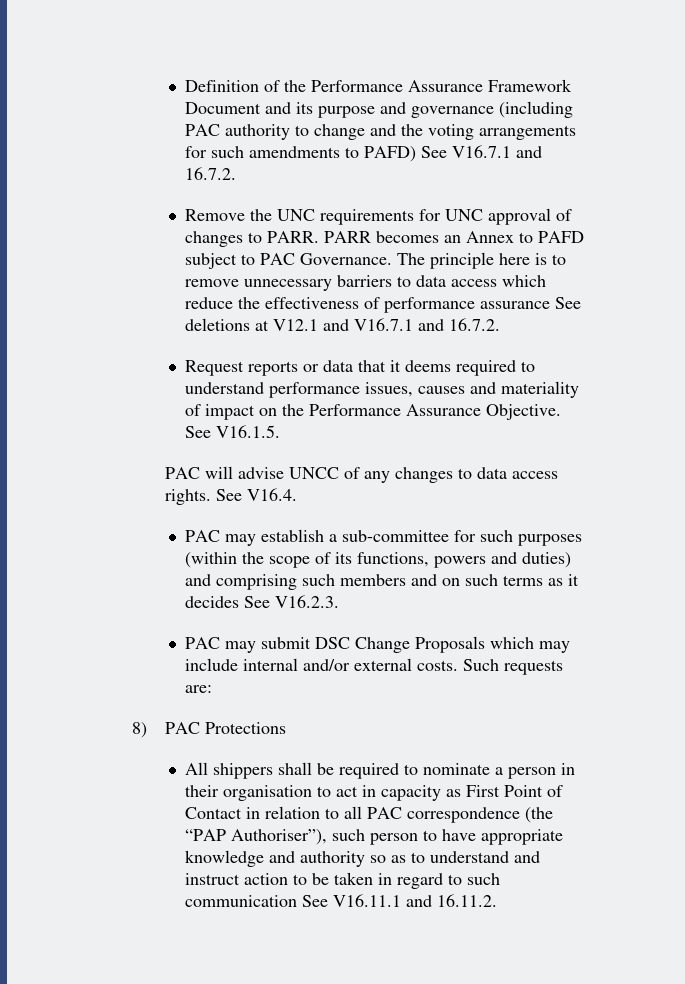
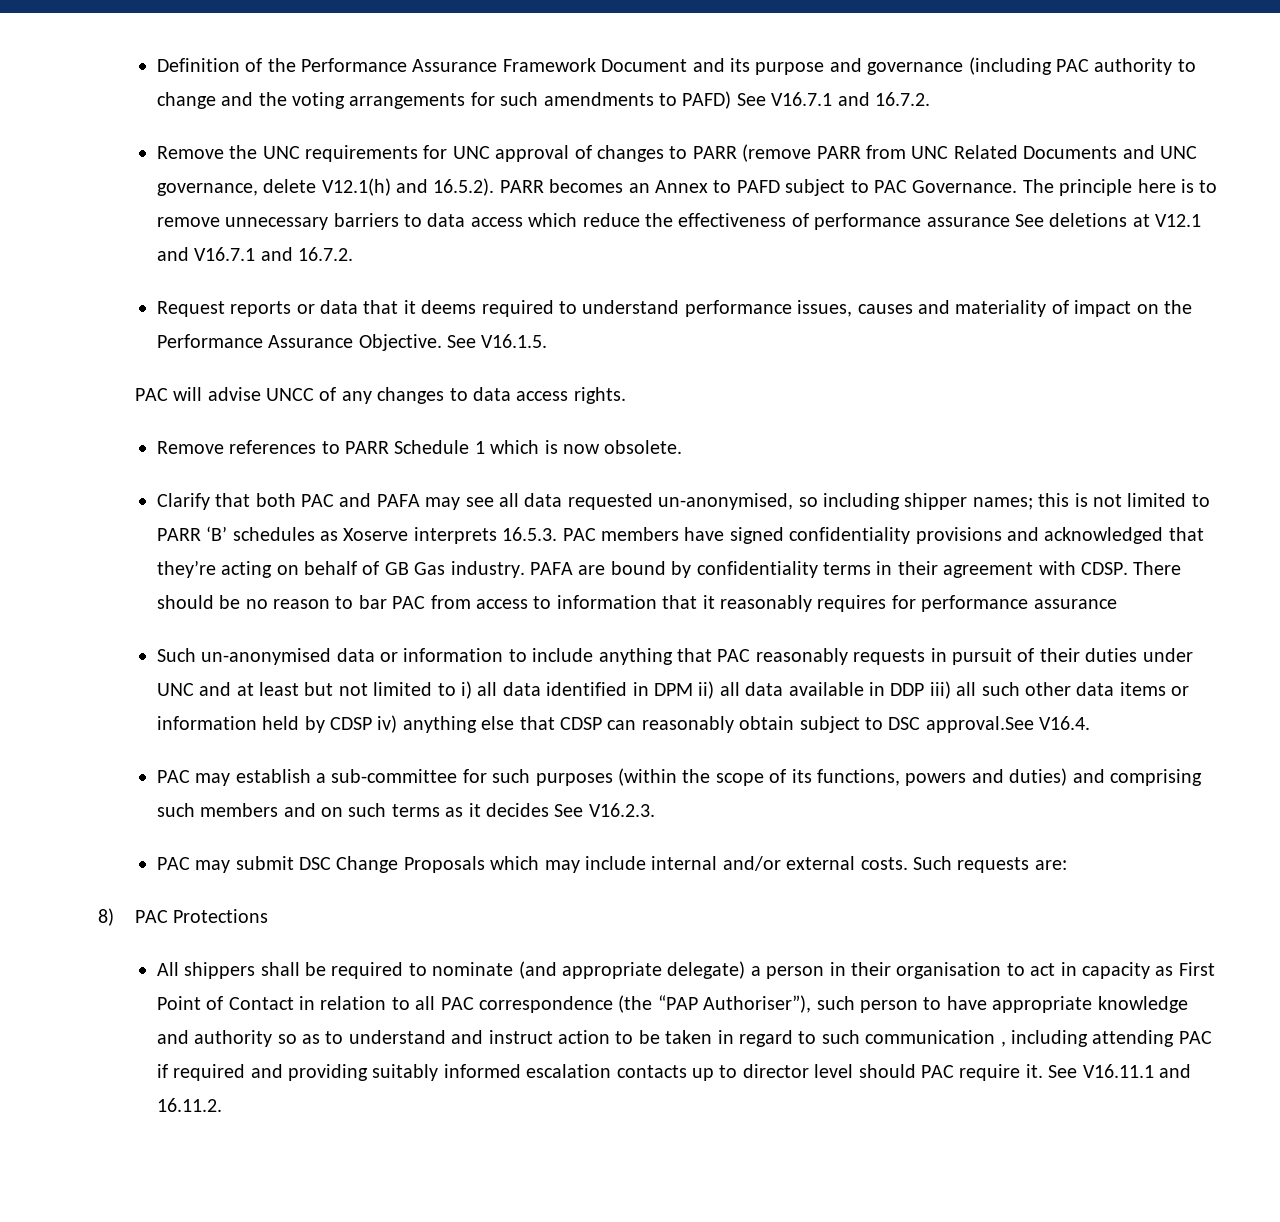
- Remove the UNC requirements for UNC approval of changes to PARR. PARR becomes an Annex to PAFD subject to PAC Governance.
+ Remove the UNC requirements for UNC approval of changes to PARR (remove PARR from UNC Related Documents and UNC governance, delete V12.1(h) and 16.5.2). PARR becomes an Annex to PAFD subject to PAC Governance.
- PAC will advise UNCC of any changes to data access rights. See V16.4.
+ PAC will advise UNCC of any changes to data access rights.
+ Remove references to PARR Schedule 1 which is now obsolete.
+ Clarify that both PAC and PAFA may see all data requested un-anonymised, so including shipper names; this is not limited to PARR ‘B’ schedules as Xoserve interprets 16.5.3. PAC members have signed confidentiality provisions and acknowledged that they’re acting on behalf of GB Gas industry. PAFA are bound by confidentiality terms in their agreement with CDSP. There should be no reason to bar PAC from access to information that it reasonably requires for performance assurance
+ Such un-anonymised data or information to include anything that PAC reasonably requests in pursuit of their duties under UNC and at least but not limited to i) all data identified in DPM ii) all data available in DDP iii) all such other data items or information held by CDSP iv) anything else that CDSP can reasonably obtain subject to DSC approval.See V16.4.
- All shippers shall be required to nominate a person in their organisation to act in capacity as First Point of Contact in relation to all PAC correspondence (the “PAP Authoriser”), such person to have appropriate knowledge and authority so as to understand and instruct action to be taken in regard to such communication See V16.11.1 and 16.11.2.
+ All shippers shall be required to nominate (and appropriate delegate) a person in their organisation to act in capacity as First Point of Contact in relation to all PAC correspondence (the “PAP Authoriser”), such person to have appropriate knowledge and authority so as to understand and instruct action to be taken in regard to such communication , including attending PAC if required and providing suitably informed escalation contacts up to director level should PAC require it. See V16.11.1 and 16.11.2.

